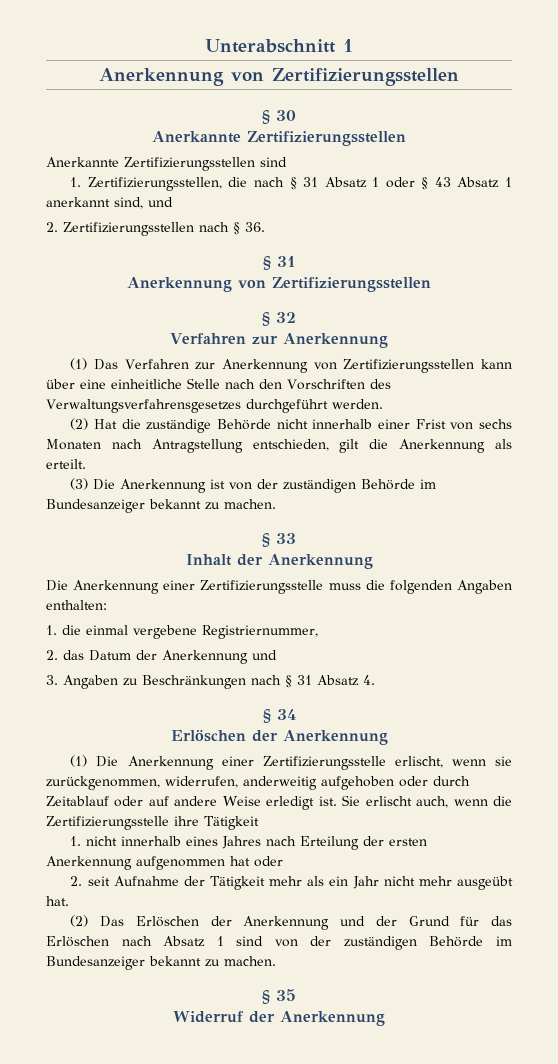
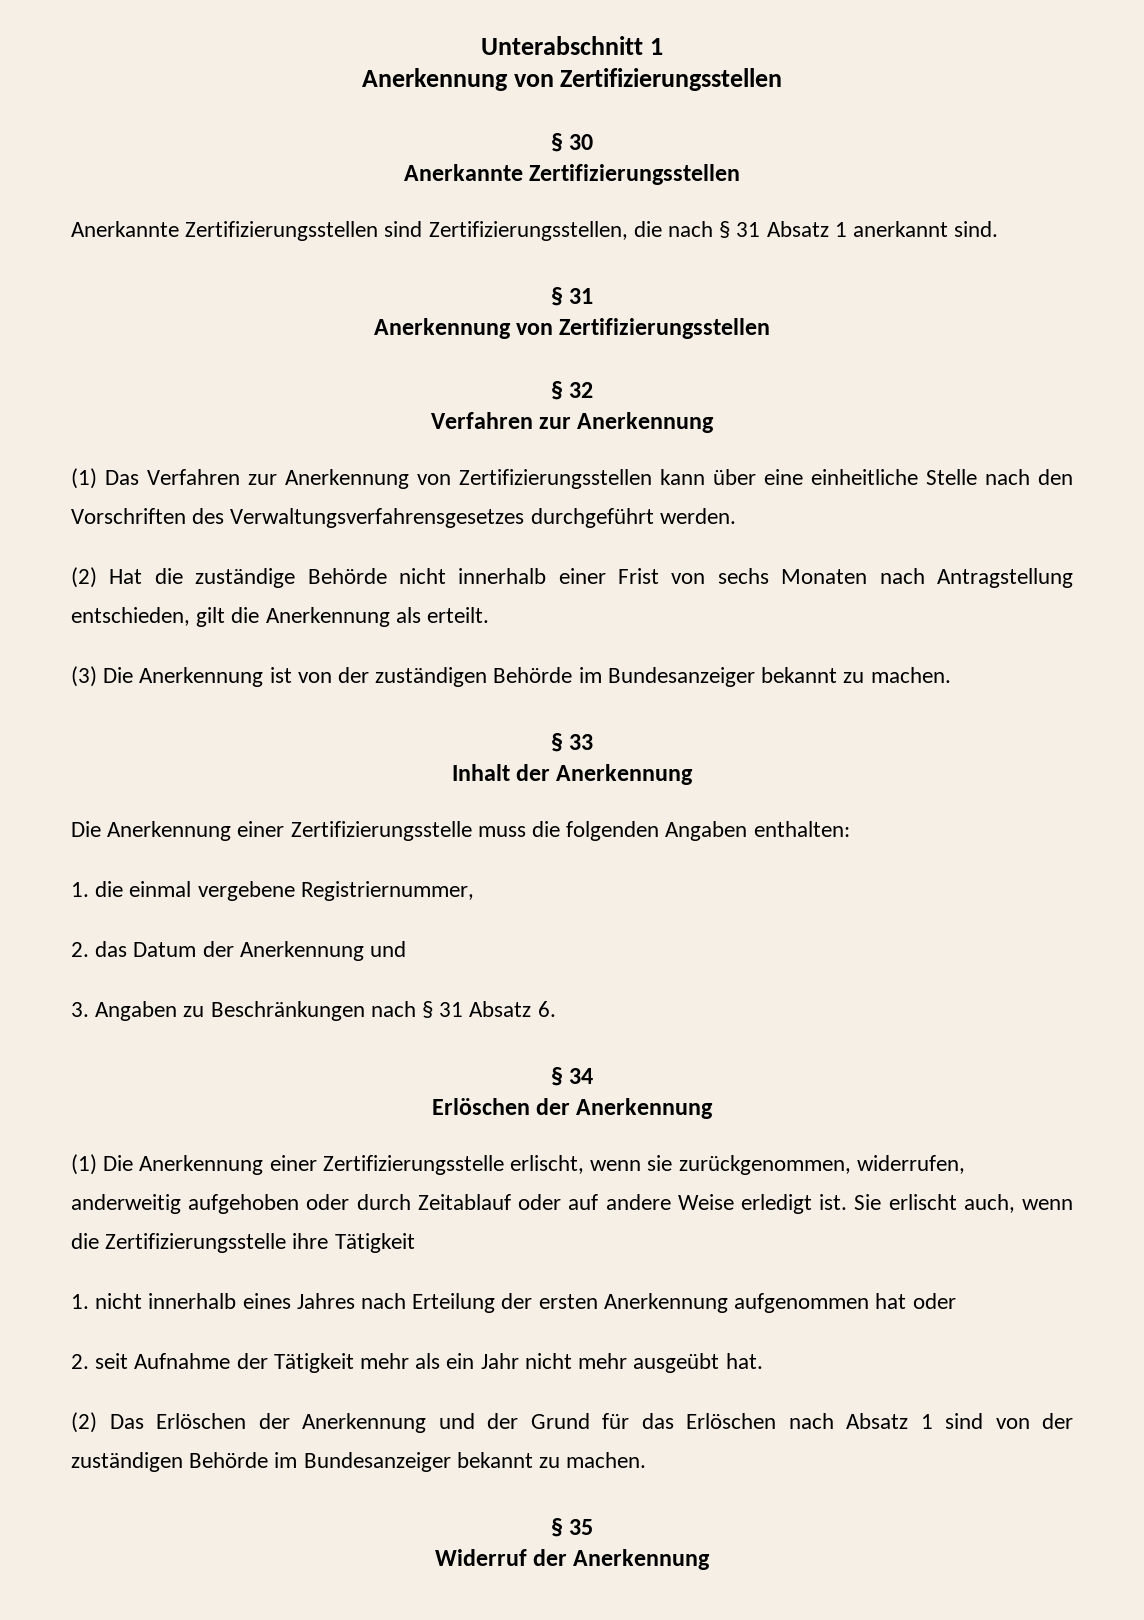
- Anerkannte Zertifizierungsstellen sind
- 1. Zertifizierungsstellen, die nach § 31 Absatz 1 oder § 43 Absatz 1 anerkannt sind, und
- 2. Zertifizierungsstellen nach § 36.
+ Anerkannte Zertifizierungsstellen sind Zertifizierungsstellen, die nach § 31 Absatz 1 anerkannt sind.
- 3. Angaben zu Beschränkungen nach § 31 Absatz 4.
+ 3. Angaben zu Beschränkungen nach § 31 Absatz 6.

